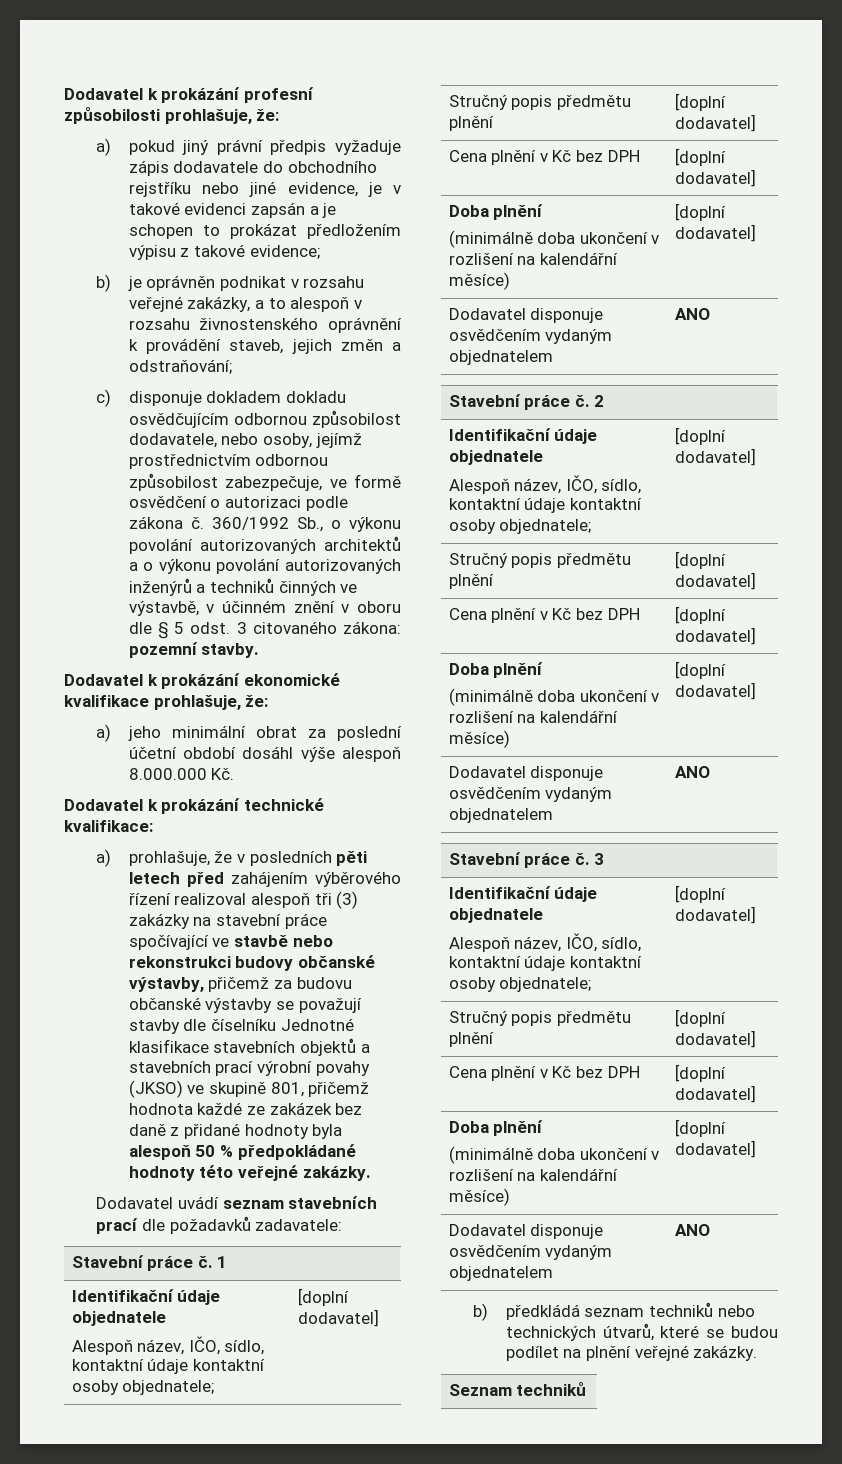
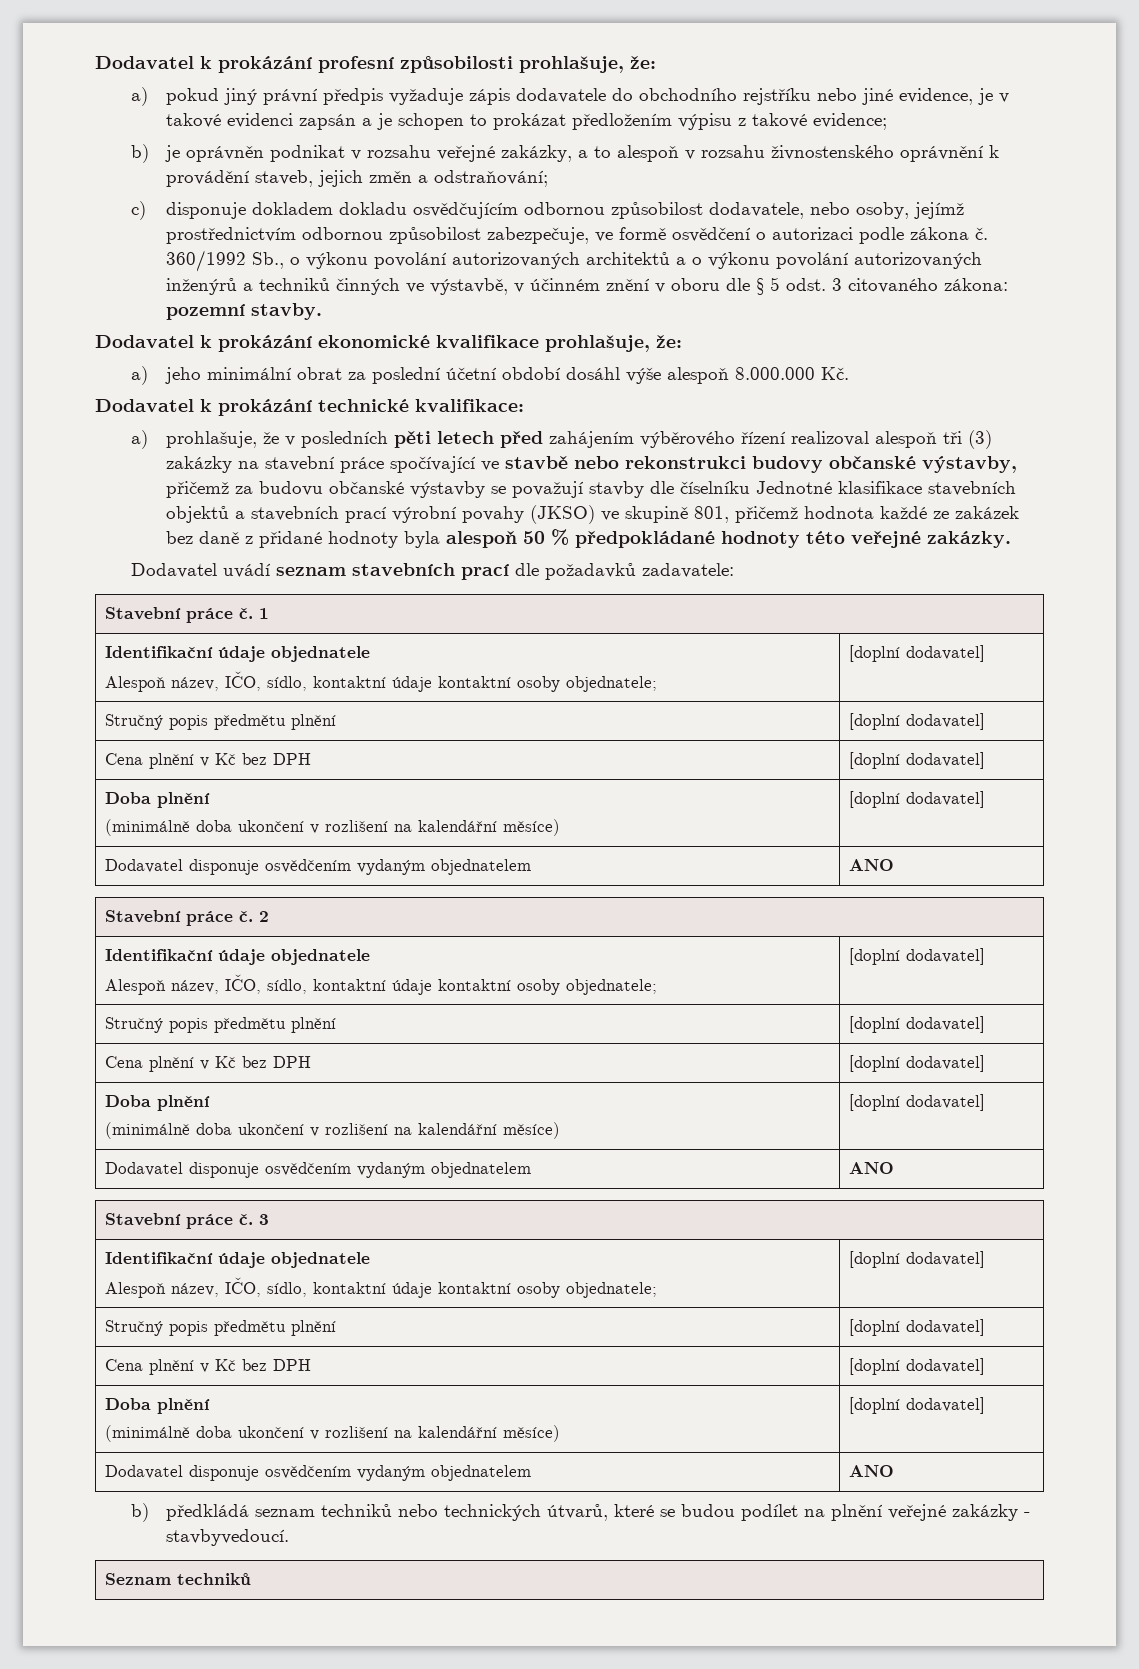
- b) předkládá seznam techniků nebo technických útvarů, které se budou podílet na plnění veřejné zakázky.
+ b) předkládá seznam techniků nebo technických útvarů, které se budou podílet na plnění veřejné zakázky - stavbyvedoucí.

